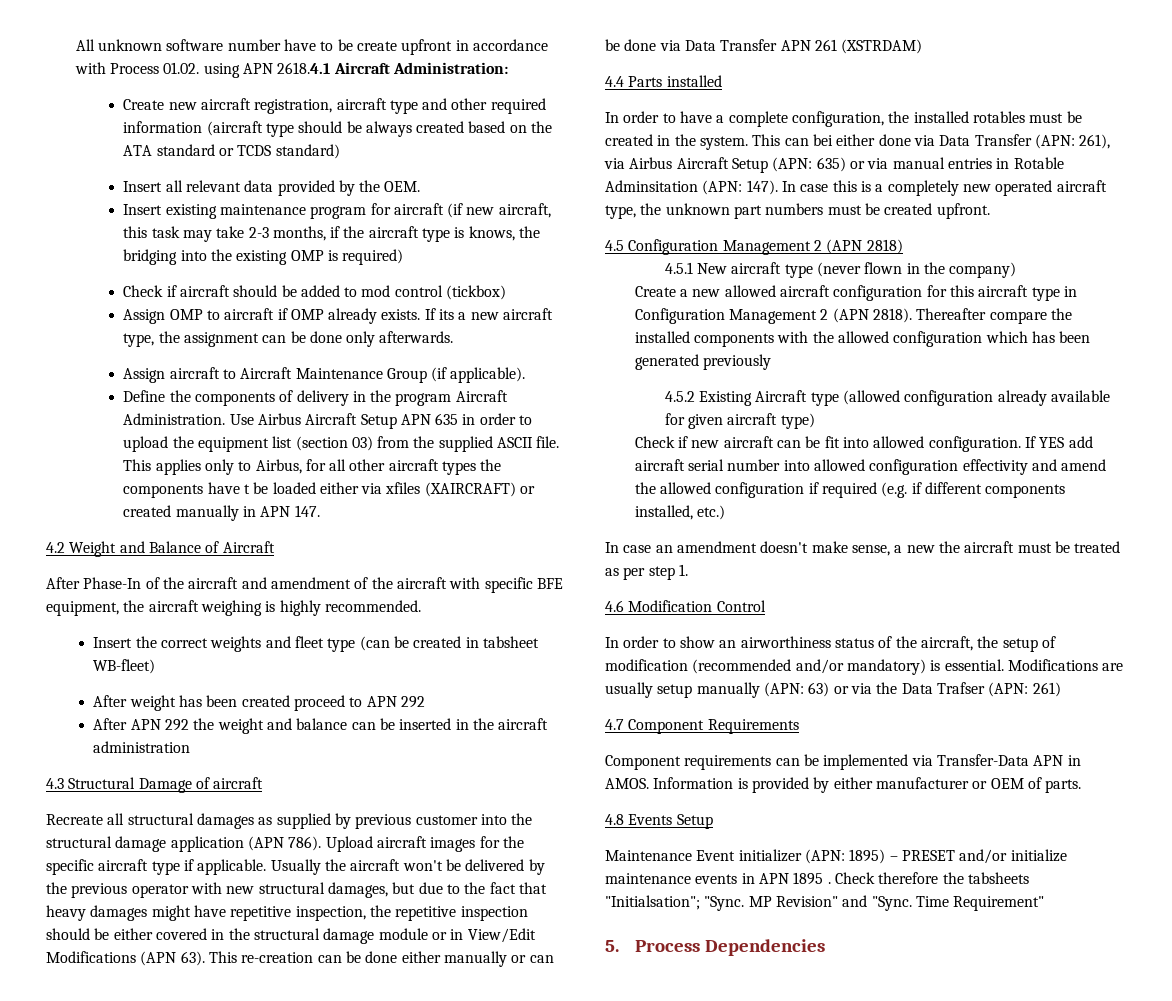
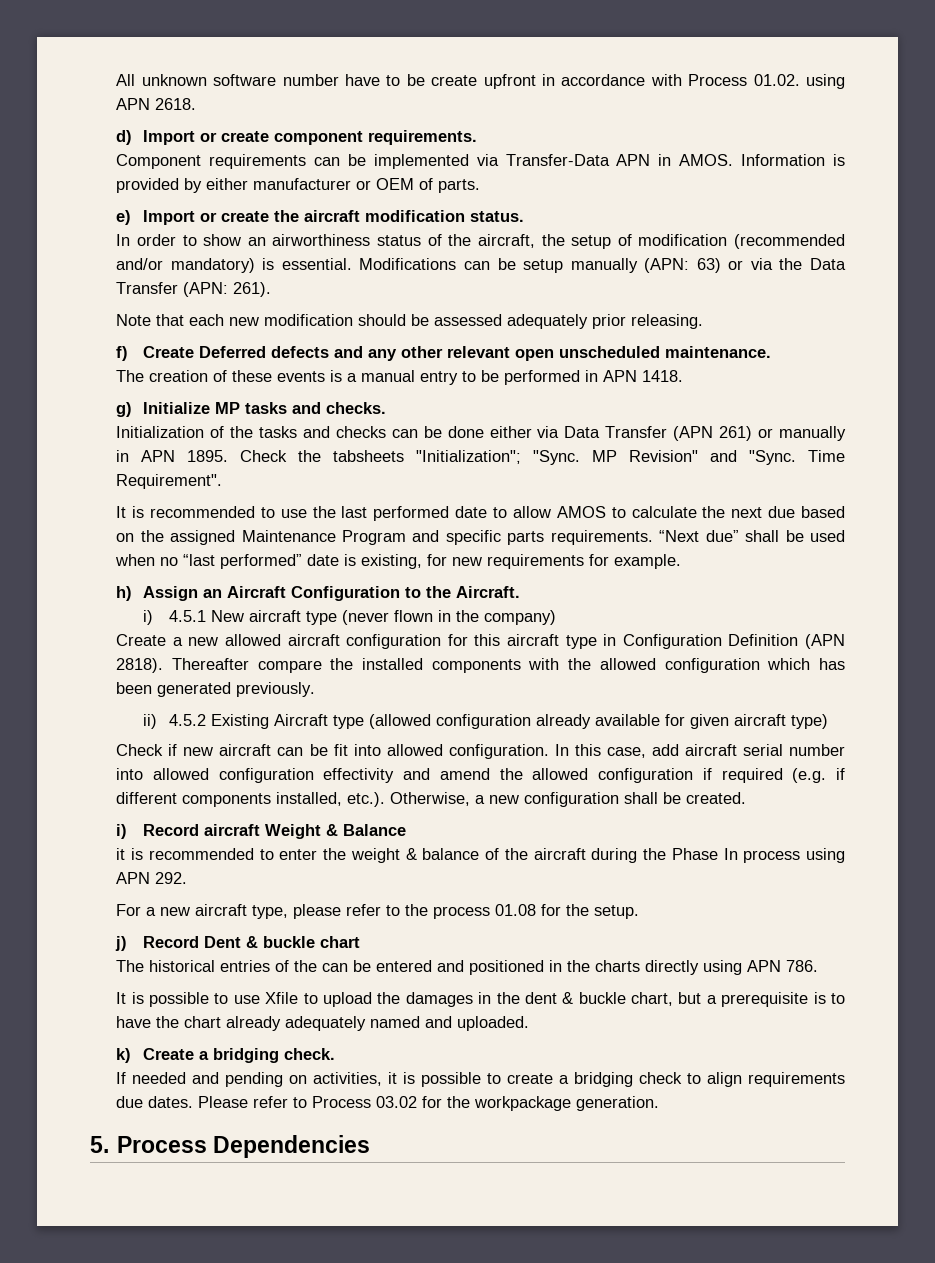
- All unknown software number have to be create upfront in accordance with Process 01.02. using APN 2618.4.1 Aircraft Administration:
- Create new aircraft registration, aircraft type and other required information (aircraft type should be always created based on the ATA standard or TCDS standard)
- Insert all relevant data provided by the OEM.
- Insert existing maintenance program for aircraft (if new aircraft, this task may take 2-3 months, if the aircraft type is knows, the bridging into the existing OMP is required)
- Check if aircraft should be added to mod control (tickbox)
- Assign OMP to aircraft if OMP already exists. If its a new aircraft type, the assignment can be done only afterwards.
- Assign aircraft to Aircraft Maintenance Group (if applicable).
- Define the components of delivery in the program Aircraft Administration. Use Airbus Aircraft Setup APN 635 in order to upload the equipment list (section 03) from the supplied ASCII file. This applies only to Airbus, for all other aircraft types the components have t be loaded either via xfiles (XAIRCRAFT) or created manually in APN 147.
- 4.2 Weight and Balance of Aircraft
- After Phase-In of the aircraft and amendment of the aircraft with specific BFE equipment, the aircraft weighing is highly recommended.
- Insert the correct weights and fleet type (can be created in tabsheet WB-fleet)
- After weight has been created proceed to APN 292
- After APN 292 the weight and balance can be inserted in the aircraft administration
- 4.3 Structural Damage of aircraft
- Recreate all structural damages as supplied by previous customer into the structural damage application (APN 786). Upload aircraft images for the specific aircraft type if applicable. Usually the aircraft won't be delivered by the previous operator with new structural damages, but due to the fact that heavy damages might have repetitive inspection, the repetitive inspection should be either covered in the structural damage module or in View/Edit Modifications (APN 63). This re-creation can be done either manually or can be done via Data Transfer APN 261 (XSTRDAM)
- 4.4 Parts installed
- In order to have a complete configuration, the installed rotables must be created in the system. This can bei either done via Data Transfer (APN: 261), via Airbus Aircraft Setup (APN: 635) or via manual entries in Rotable Adminsitation (APN: 147). In case this is a completely new operated aircraft type, the unknown part numbers must be created upfront.
- 4.5 Configuration Management 2 (APN 2818)
- 4.5.1 New aircraft type (never flown in the company)
+ All unknown software number have to be create upfront in accordance with Process 01.02. using APN 2618.
+ d) Import or create component requirements.
+ Component requirements can be implemented via Transfer-Data APN in AMOS. Information is provided by either manufacturer or OEM of parts.
+ e) Import or create the aircraft modification status.
+ In order to show an airworthiness status of the aircraft, the setup of modification (recommended and/or mandatory) is essential. Modifications can be setup manually (APN: 63) or via the Data Transfer (APN: 261).
+ Note that each new modification should be assessed adequately prior releasing.
+ f) Create Deferred defects and any other relevant open unscheduled maintenance.
+ The creation of these events is a manual entry to be performed in APN 1418.
+ g) Initialize MP tasks and checks.
+ Initialization of the tasks and checks can be done either via Data Transfer (APN 261) or manually in APN 1895. Check the tabsheets "Initialization"; "Sync. MP Revision" and "Sync. Time Requirement".
+ It is recommended to use the last performed date to allow AMOS to calculate the next due based on the assigned Maintenance Program and specific parts requirements. “Next due” shall be used when no “last performed” date is existing, for new requirements for example.
+ h) Assign an Aircraft Configuration to the Aircraft.
+ i) 4.5.1 New aircraft type (never flown in the company)
- Create a new allowed aircraft configuration for this aircraft type in Configuration Management 2 (APN 2818).
+ Create a new allowed aircraft configuration for this aircraft type in Configuration Definition (APN 2818).
- Thereafter compare the installed components with the allowed configuration which has been generated previously
- 4.5.2 Existing Aircraft type (allowed configuration already available for given aircraft type)
+ Thereafter compare the installed components with the allowed configuration which has been generated previously.
+ ii) 4.5.2 Existing Aircraft type (allowed configuration already available for given aircraft type)
- If YES add aircraft serial number into allowed configuration effectivity and amend the allowed configuration if required (e.g. if different components installed, etc.)
- In case an amendment doesn't make sense, a new the aircraft must be treated as per step 1.
- 4.6 Modification Control
- In order to show an airworthiness status of the aircraft, the setup of modification (recommended and/or mandatory) is essential. Modifications are usually setup manually (APN: 63) or via the Data Trafser (APN: 261)
- 4.7 Component Requirements
- Component requirements can be implemented via Transfer-Data APN in AMOS. Information is provided by either manufacturer or OEM of parts.
- 4.8 Events Setup
- Maintenance Event initializer (APN: 1895) – PRESET and/or initialize maintenance events in APN 1895 . Check therefore the tabsheets "Initialsation"; "Sync. MP Revision" and "Sync. Time Requirement"
+ In this case, add aircraft serial number into allowed configuration effectivity and amend the allowed configuration if required (e.g. if different components installed, etc.). Otherwise, a new configuration shall be created.
+ i) Record aircraft Weight & Balance
+ it is recommended to enter the weight & balance of the aircraft during the Phase In process using APN 292.
+ For a new aircraft type, please refer to the process 01.08 for the setup.
+ j) Record Dent & buckle chart
+ The historical entries of the can be entered and positioned in the charts directly using APN 786.
+ It is possible to use Xfile to upload the damages in the dent & buckle chart, but a prerequisite is to have the chart already adequately named and uploaded.
+ k) Create a bridging check.
+ If needed and pending on activities, it is possible to create a bridging check to align requirements due dates. Please refer to Process 03.02 for the workpackage generation.

